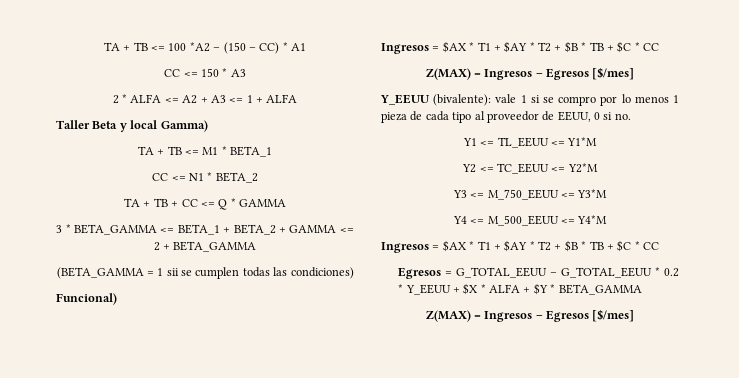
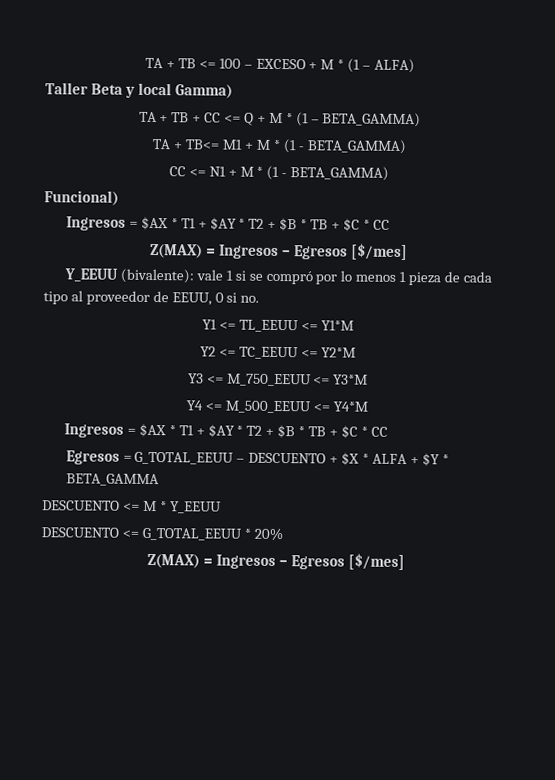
- TA + TB <= 100 *A2 – (150 – CC) * A1
- CC <= 150 * A3
- 2 * ALFA <= A2 + A3 <= 1 + ALFA
+ TA + TB <= 100 – EXCESO + M * (1 – ALFA)
- TA + TB <= M1 * BETA_1
- CC <= N1 * BETA_2
- TA + TB + CC <= Q * GAMMA
- 3 * BETA_GAMMA <= BETA_1 + BETA_2 + GAMMA <= 2 + BETA_GAMMA
- (BETA_GAMMA = 1 sii se cumplen todas las condiciones)
+ TA + TB + CC <= Q + M * (1 – BETA_GAMMA)
+ TA + TB<= M1 + M * (1 - BETA_GAMMA)
+ CC <= N1 + M * (1 - BETA_GAMMA)
- Y_EEUU (bivalente): vale 1 si se compro por lo menos 1 pieza de cada tipo al proveedor de EEUU, 0 si no.
+ Y_EEUU (bivalente): vale 1 si se compró por lo menos 1 pieza de cada tipo al proveedor de EEUU, 0 si no.
- Egresos = G_TOTAL_EEUU – G_TOTAL_EEUU * 0.2 * Y_EEUU + $X * ALFA + $Y * BETA_GAMMA
+ Egresos = G_TOTAL_EEUU – DESCUENTO + $X * ALFA + $Y * BETA_GAMMA
+ DESCUENTO <= M * Y_EEUU
+ DESCUENTO <= G_TOTAL_EEUU * 20%

